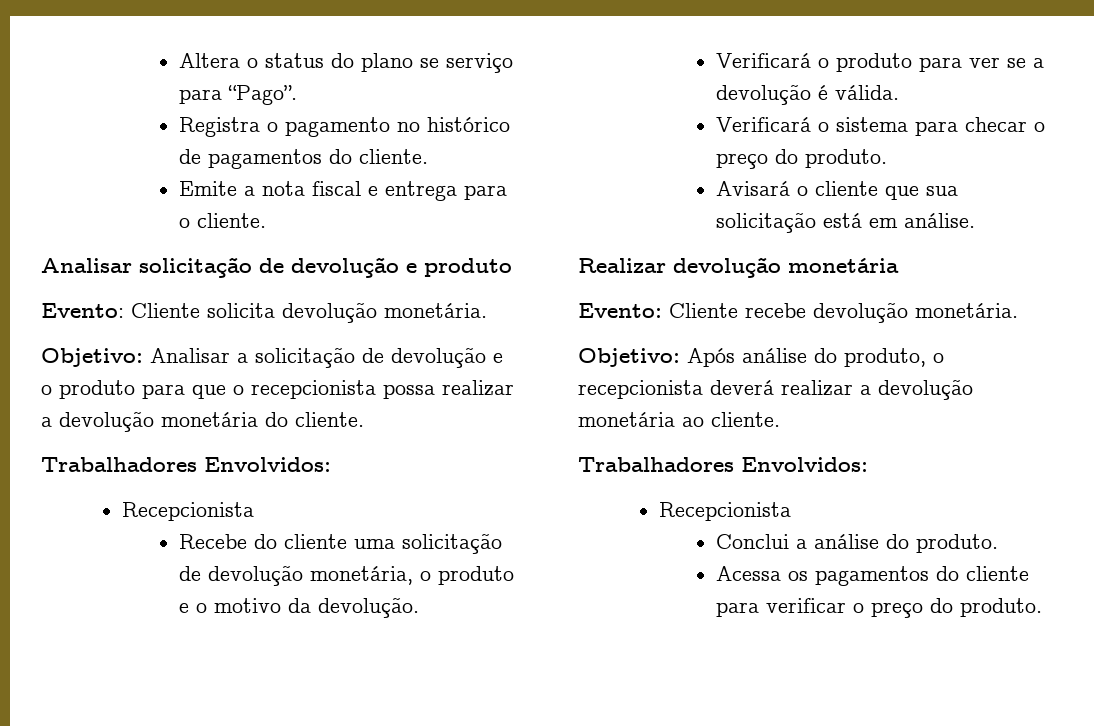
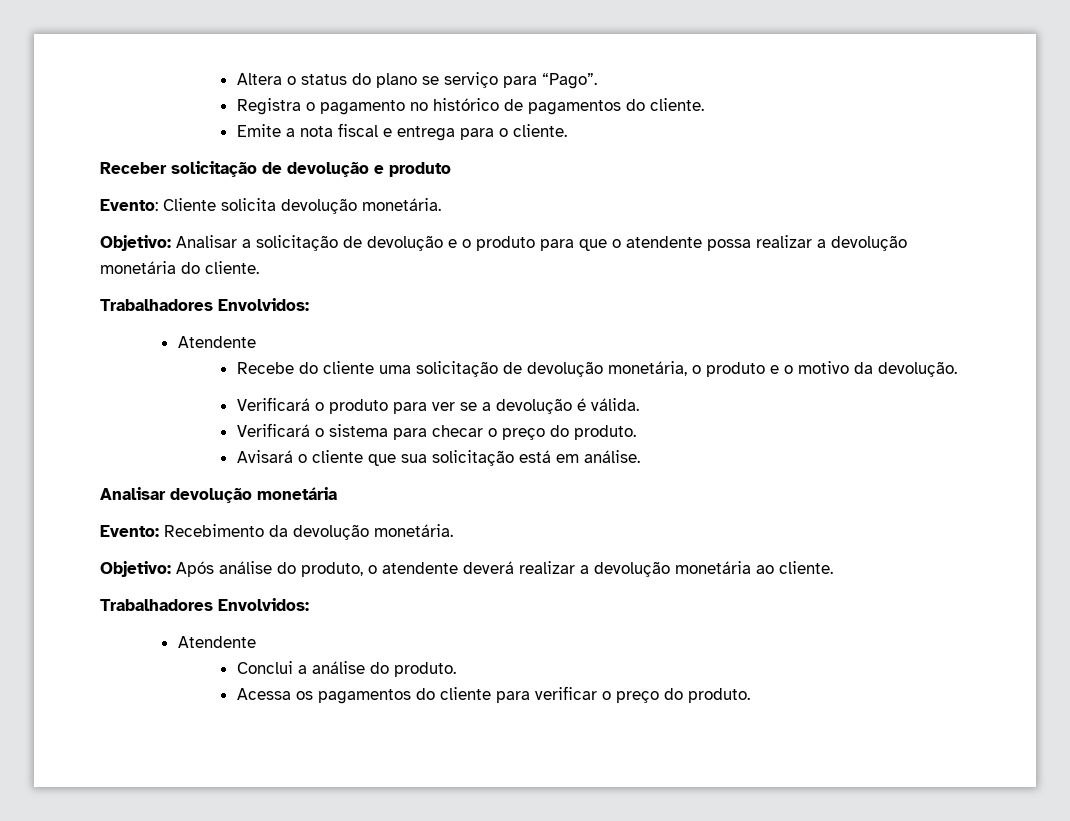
- Analisar solicitação de devolução e produto
+ Receber solicitação de devolução e produto
- Objetivo: Analisar a solicitação de devolução e o produto para que o recepcionista possa realizar a devolução monetária do cliente.
+ Objetivo: Analisar a solicitação de devolução e o produto para que o atendente possa realizar a devolução monetária do cliente.
  Trabalhadores Envolvidos:
- Recepcionista
+ Atendente
- Realizar devolução monetária
+ Analisar devolução monetária
- Evento: Cliente recebe devolução monetária.
+ Evento: Recebimento da devolução monetária.
- Objetivo: Após análise do produto, o recepcionista deverá realizar a devolução monetária ao cliente.
+ Objetivo: Após análise do produto, o atendente deverá realizar a devolução monetária ao cliente.
  Trabalhadores Envolvidos:
- Recepcionista
+ Atendente

